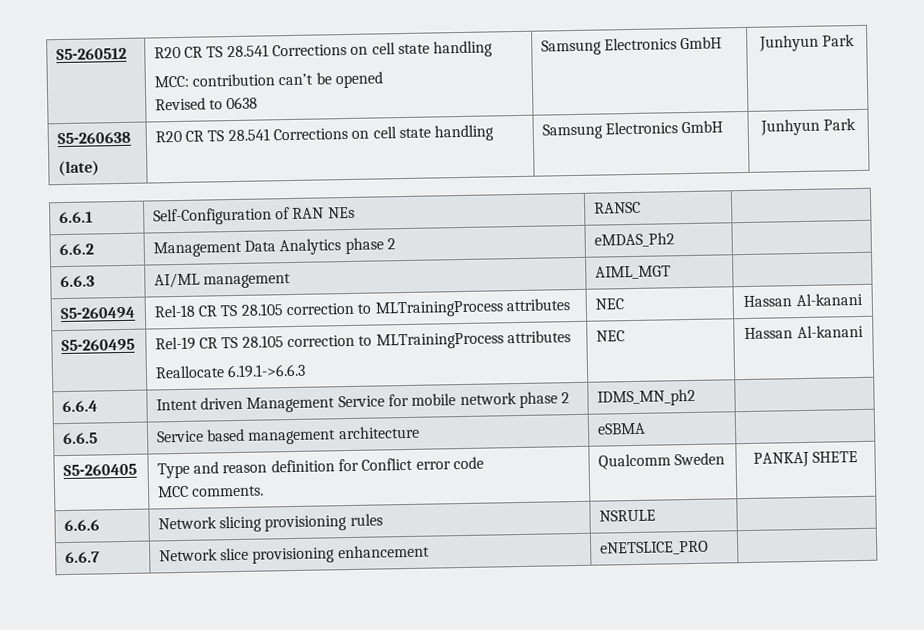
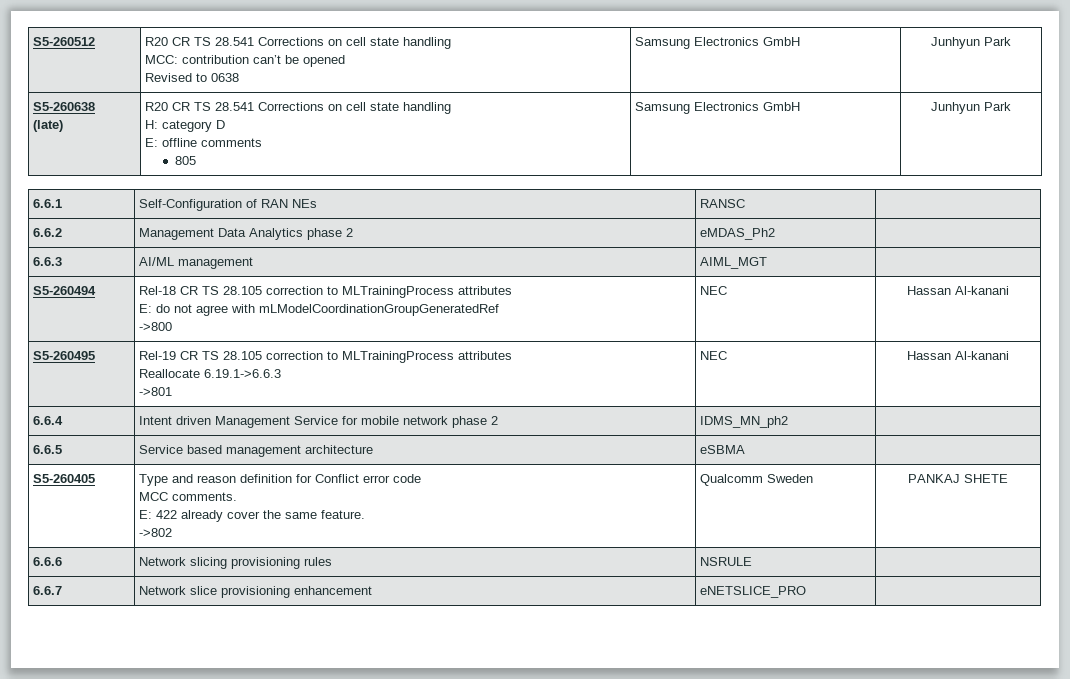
  S5-260638
- (late) | R20 CR TS 28.541 Corrections on cell state handling | Samsung Electronics GmbH | Junhyun Park
+ (late) | R20 CR TS 28.541 Corrections on cell state handling
+ H: category D
+ E: offline comments
+ 805 | Samsung Electronics GmbH | Junhyun Park
- S5-260494 | Rel-18 CR TS 28.105 correction to MLTrainingProcess attributes | NEC | Hassan Al-kanani
+ S5-260494 | Rel-18 CR TS 28.105 correction to MLTrainingProcess attributes
+ E: do not agree with mLModelCoordinationGroupGeneratedRef
+ ->800 | NEC | Hassan Al-kanani
  S5-260495 | Rel-19 CR TS 28.105 correction to MLTrainingProcess attributes
- Reallocate 6.19.1->6.6.3 | NEC | Hassan Al-kanani
+ Reallocate 6.19.1->6.6.3
+ ->801 | NEC | Hassan Al-kanani
  S5-260405 | Type and reason definition for Conflict error code
- MCC comments. | Qualcomm Sweden | PANKAJ SHETE
+ MCC comments.
+ E: 422 already cover the same feature.
+ ->802 | Qualcomm Sweden | PANKAJ SHETE

